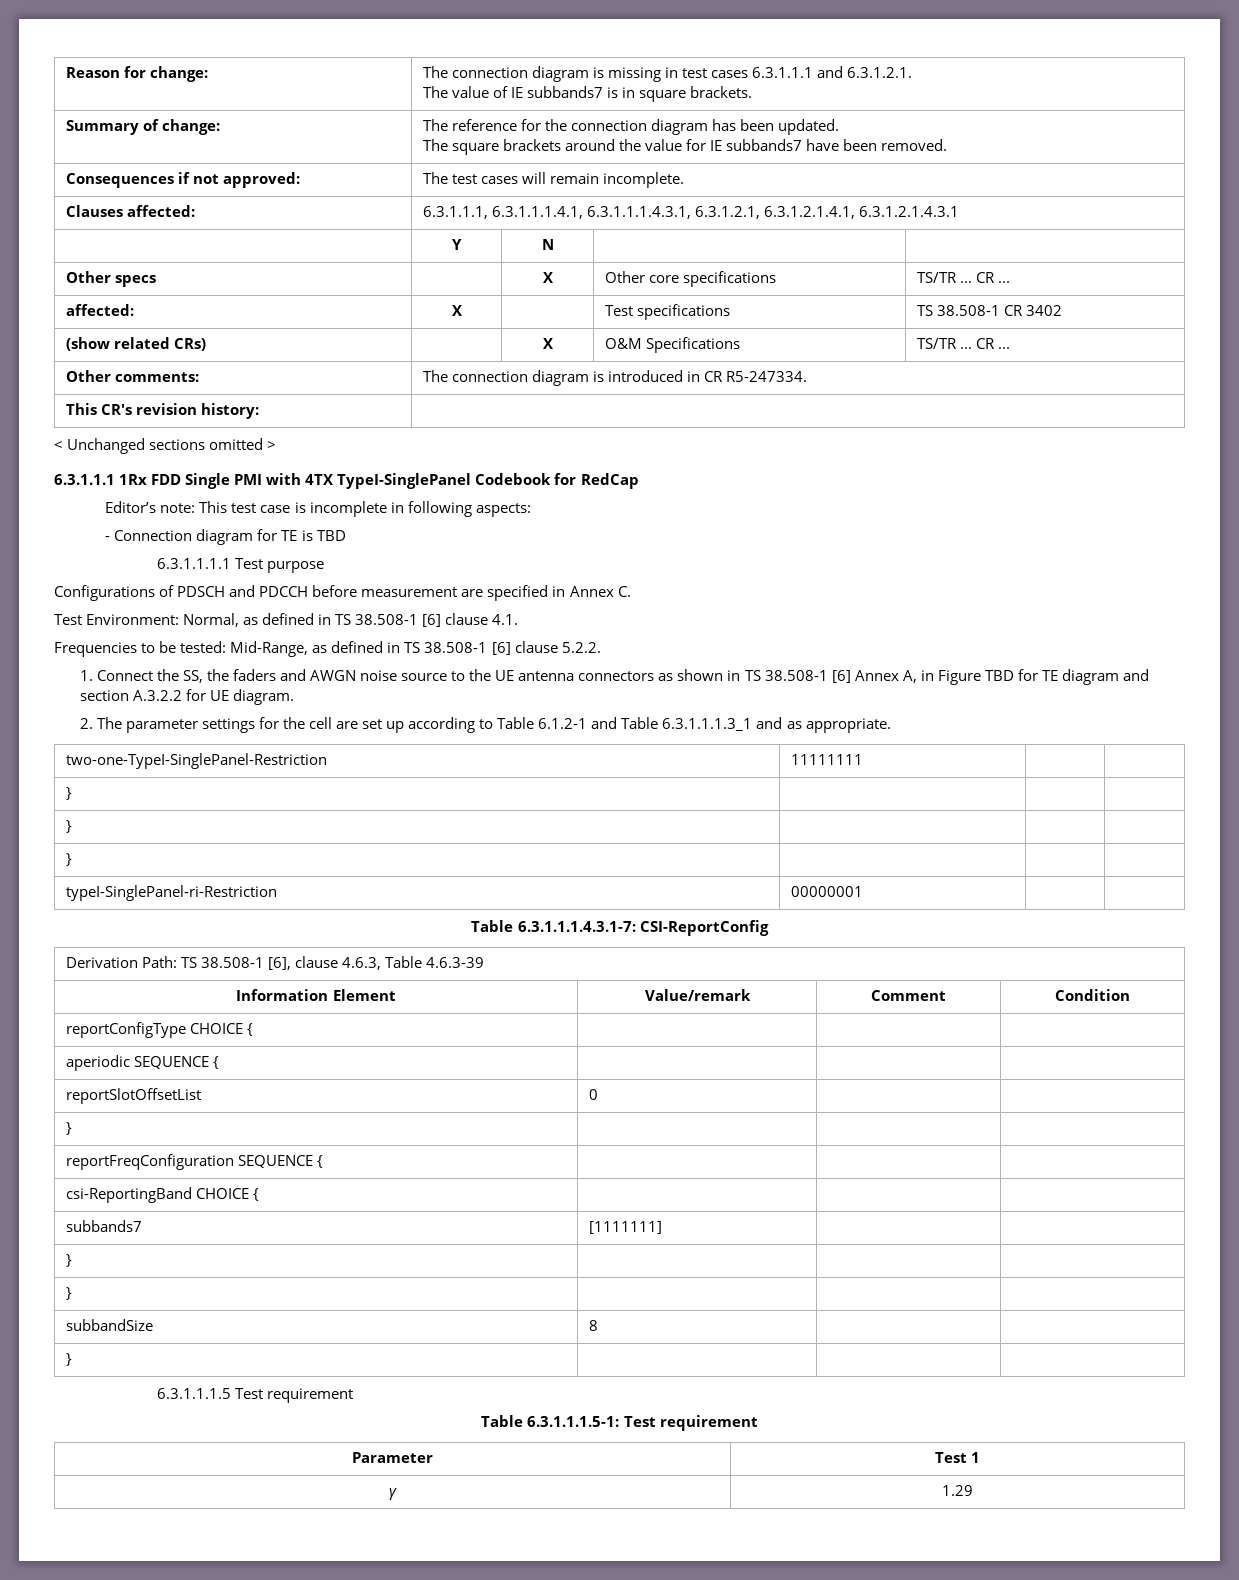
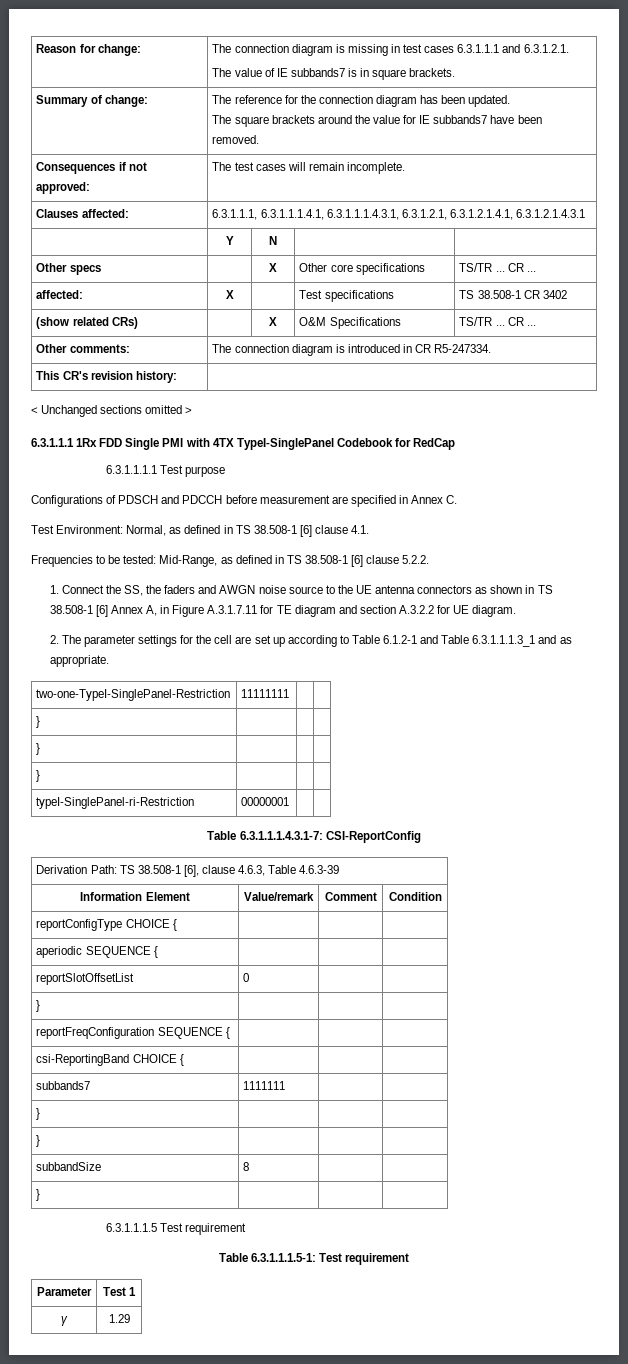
- Editor’s note: This test case is incomplete in following aspects:
- - Connection diagram for TE is TBD
- 1. Connect the SS, the faders and AWGN noise source to the UE antenna connectors as shown in TS 38.508-1 [6] Annex A, in Figure TBD for TE diagram and section A.3.2.2 for UE diagram.
+ 1. Connect the SS, the faders and AWGN noise source to the UE antenna connectors as shown in TS 38.508-1 [6] Annex A, in Figure A.3.1.7.11 for TE diagram and section A.3.2.2 for UE diagram.
- subbands7 | [1111111] | |
+ subbands7 | 1111111 | |

